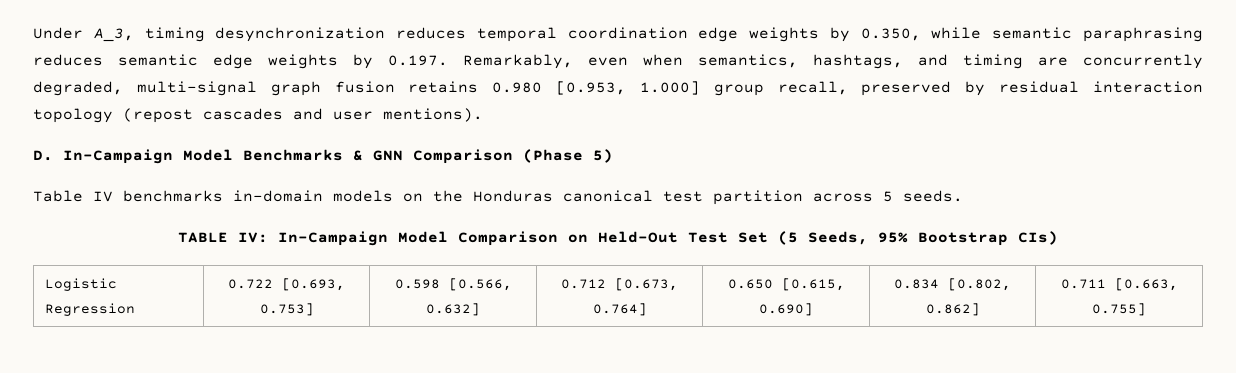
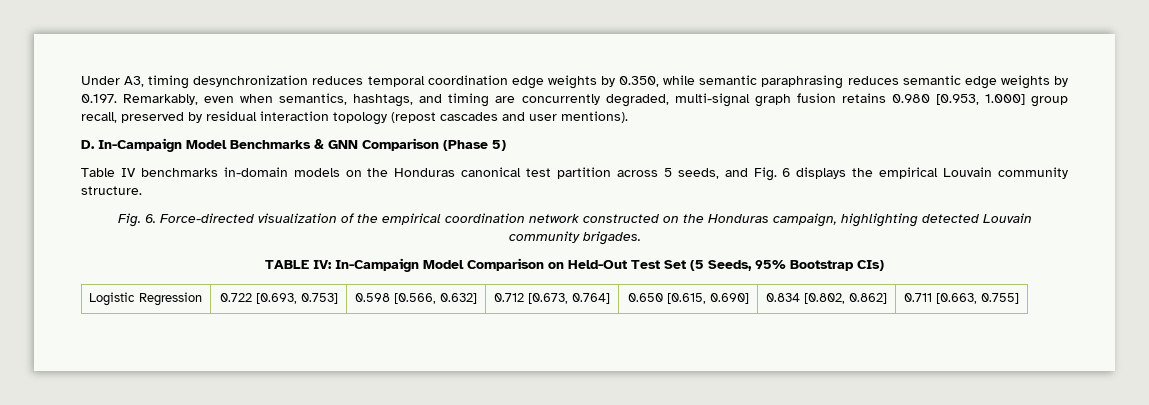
- Under A_3, timing desynchronization reduces temporal coordination edge weights by 0.350, while semantic paraphrasing reduces semantic edge weights by 0.197. Remarkably, even when semantics, hashtags, and timing are concurrently degraded, multi-signal graph fusion retains 0.980 [0.953, 1.000] group recall, preserved by residual interaction topology (repost cascades and user mentions).
+ Under A3, timing desynchronization reduces temporal coordination edge weights by 0.350, while semantic paraphrasing reduces semantic edge weights by 0.197. Remarkably, even when semantics, hashtags, and timing are concurrently degraded, multi-signal graph fusion retains 0.980 [0.953, 1.000] group recall, preserved by residual interaction topology (repost cascades and user mentions).
- Table IV benchmarks in-domain models on the Honduras canonical test partition across 5 seeds.
+ Table IV benchmarks in-domain models on the Honduras canonical test partition across 5 seeds, and Fig. 6 displays the empirical Louvain community structure.
+ Fig. 6. Force-directed visualization of the empirical coordination network constructed on the Honduras campaign, highlighting detected Louvain community brigades.

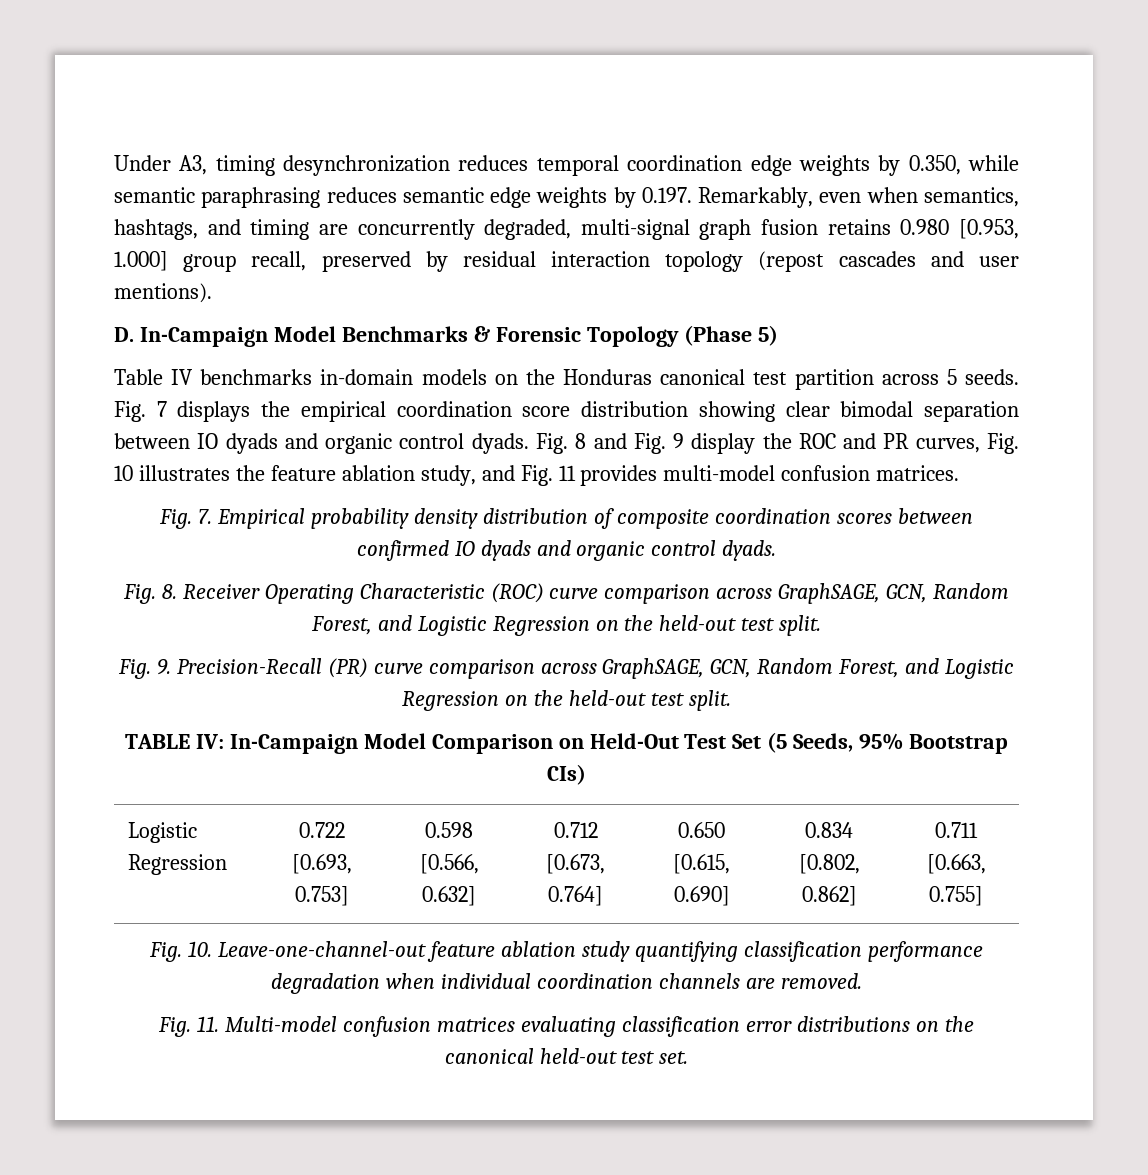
- D. In-Campaign Model Benchmarks & GNN Comparison (Phase 5)
+ D. In-Campaign Model Benchmarks & Forensic Topology (Phase 5)
- Table IV benchmarks in-domain models on the Honduras canonical test partition across 5 seeds, and Fig. 6 displays the empirical Louvain community structure.
- Fig. 6. Force-directed visualization of the empirical coordination network constructed on the Honduras campaign, highlighting detected Louvain community brigades.
+ Table IV benchmarks in-domain models on the Honduras canonical test partition across 5 seeds. Fig. 7 displays the empirical coordination score distribution showing clear bimodal separation between IO dyads and organic control dyads. Fig. 8 and Fig. 9 display the ROC and PR curves, Fig. 10 illustrates the feature ablation study, and Fig. 11 provides multi-model confusion matrices.
+ Fig. 7. Empirical probability density distribution of composite coordination scores between confirmed IO dyads and organic control dyads.
+ Fig. 8. Receiver Operating Characteristic (ROC) curve comparison across GraphSAGE, GCN, Random Forest, and Logistic Regression on the held-out test split.
+ Fig. 9. Precision-Recall (PR) curve comparison across GraphSAGE, GCN, Random Forest, and Logistic Regression on the held-out test split.
+ Fig. 10. Leave-one-channel-out feature ablation study quantifying classification performance degradation when individual coordination channels are removed.
+ Fig. 11. Multi-model confusion matrices evaluating classification error distributions on the canonical held-out test set.

